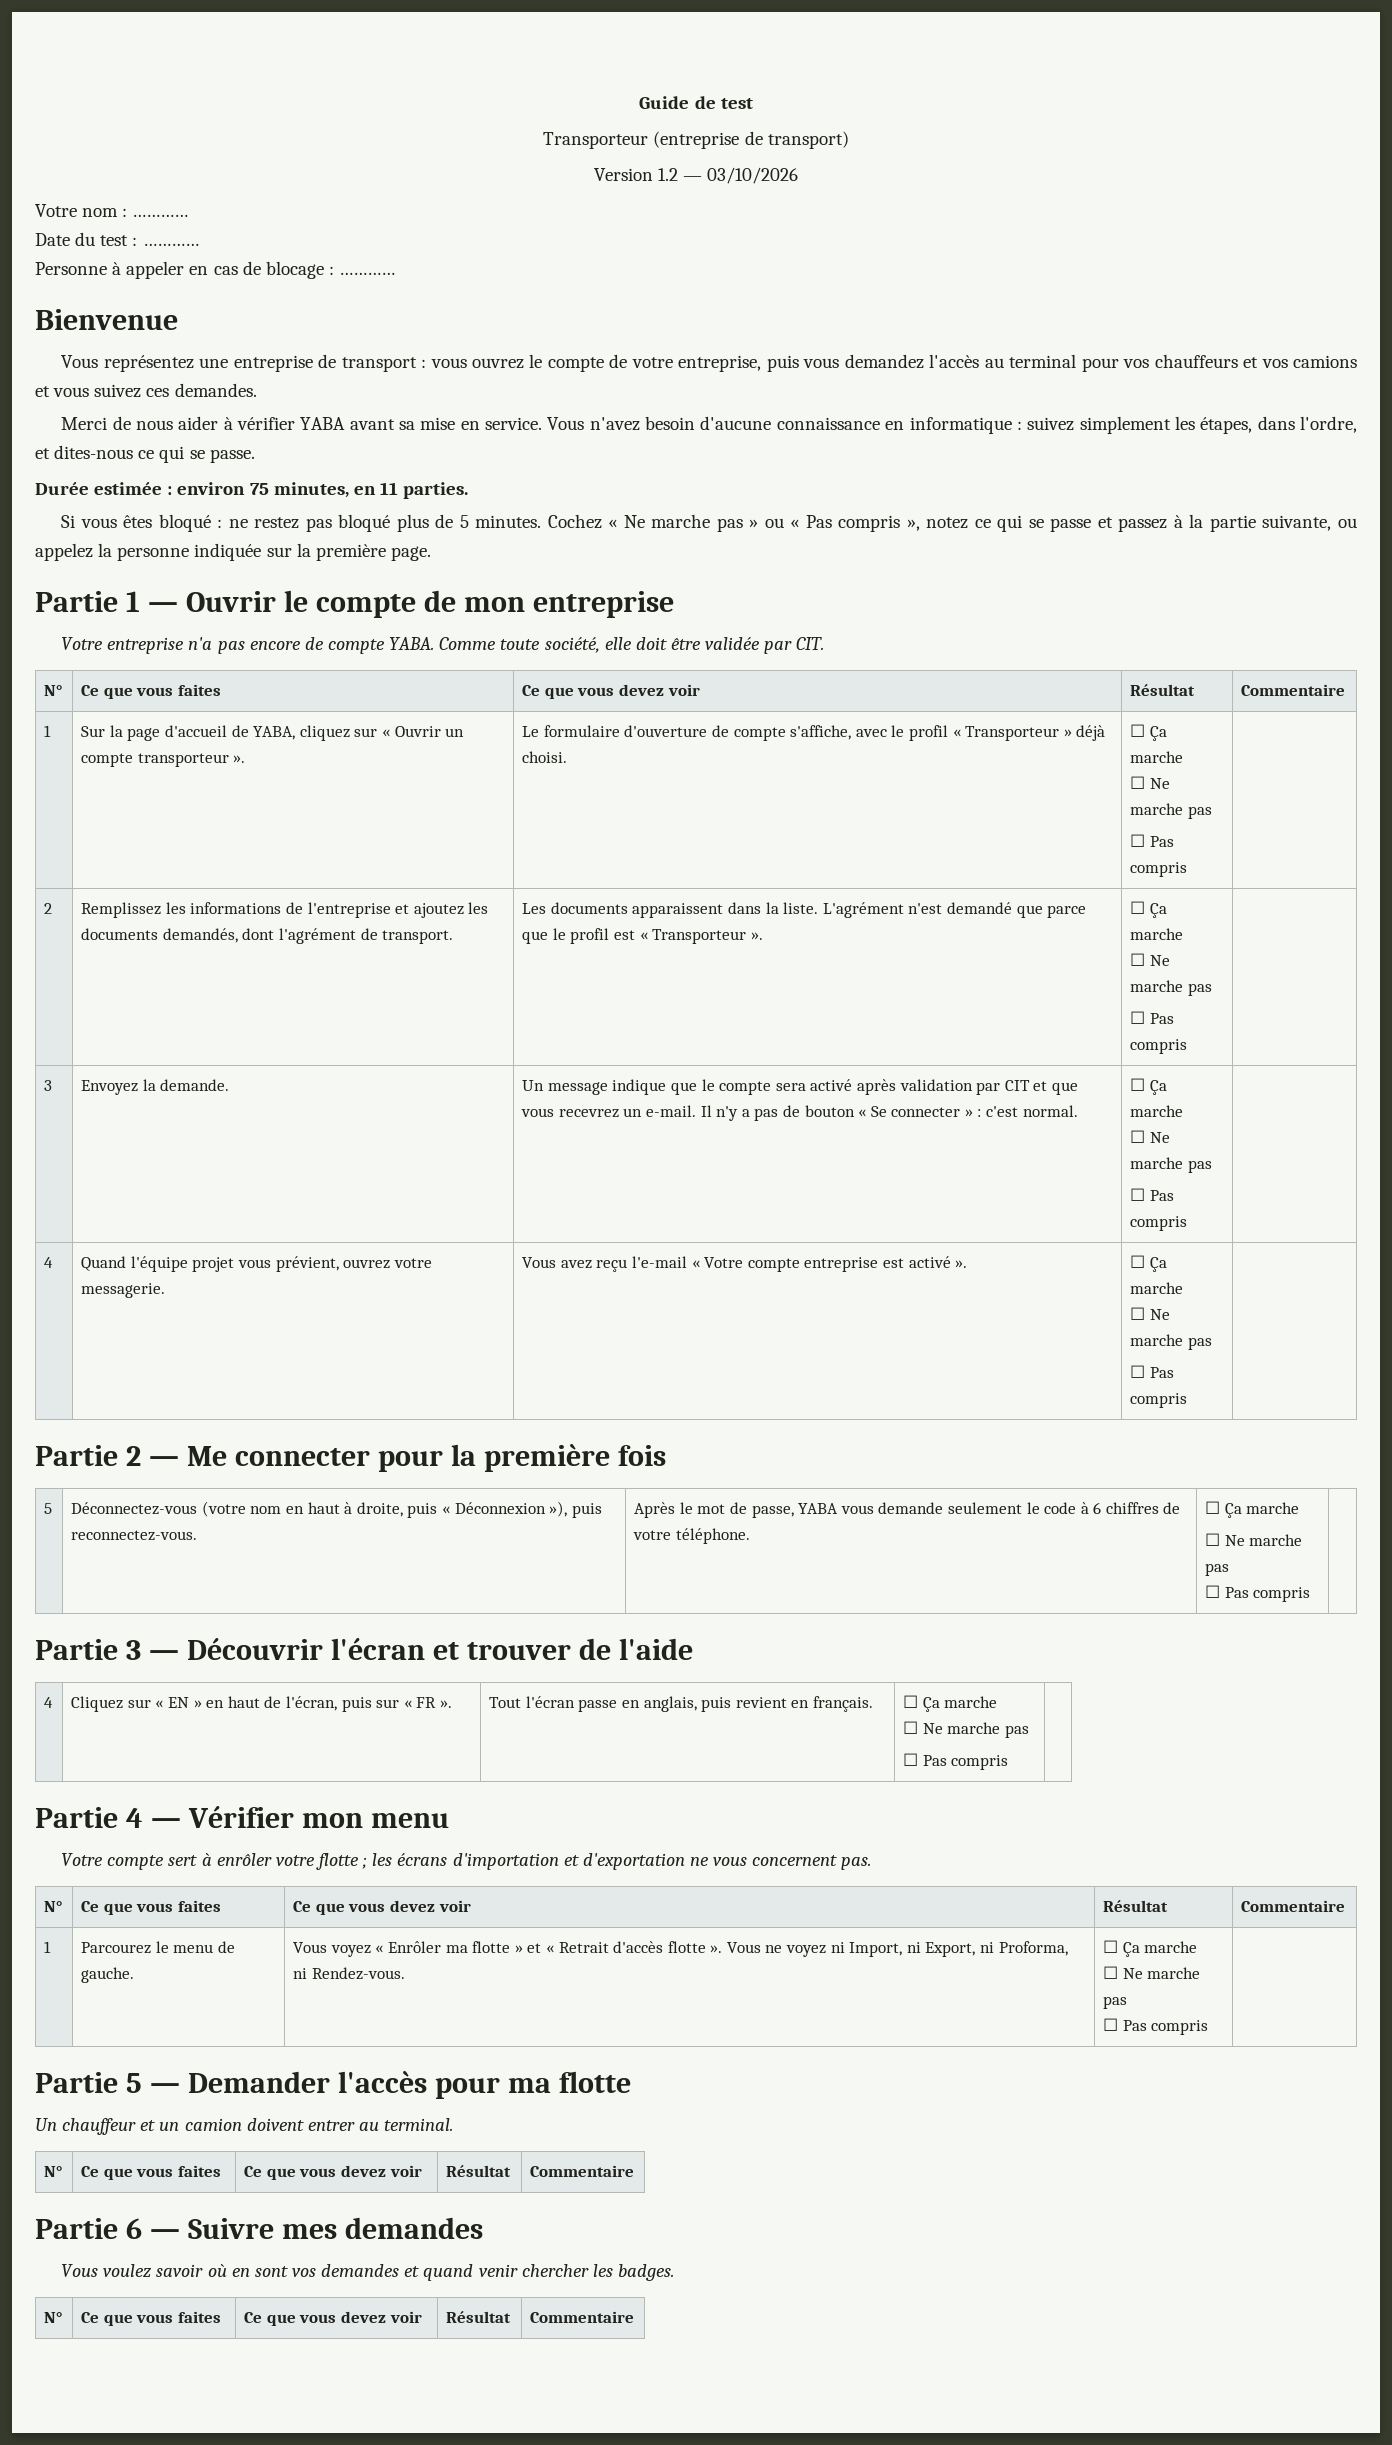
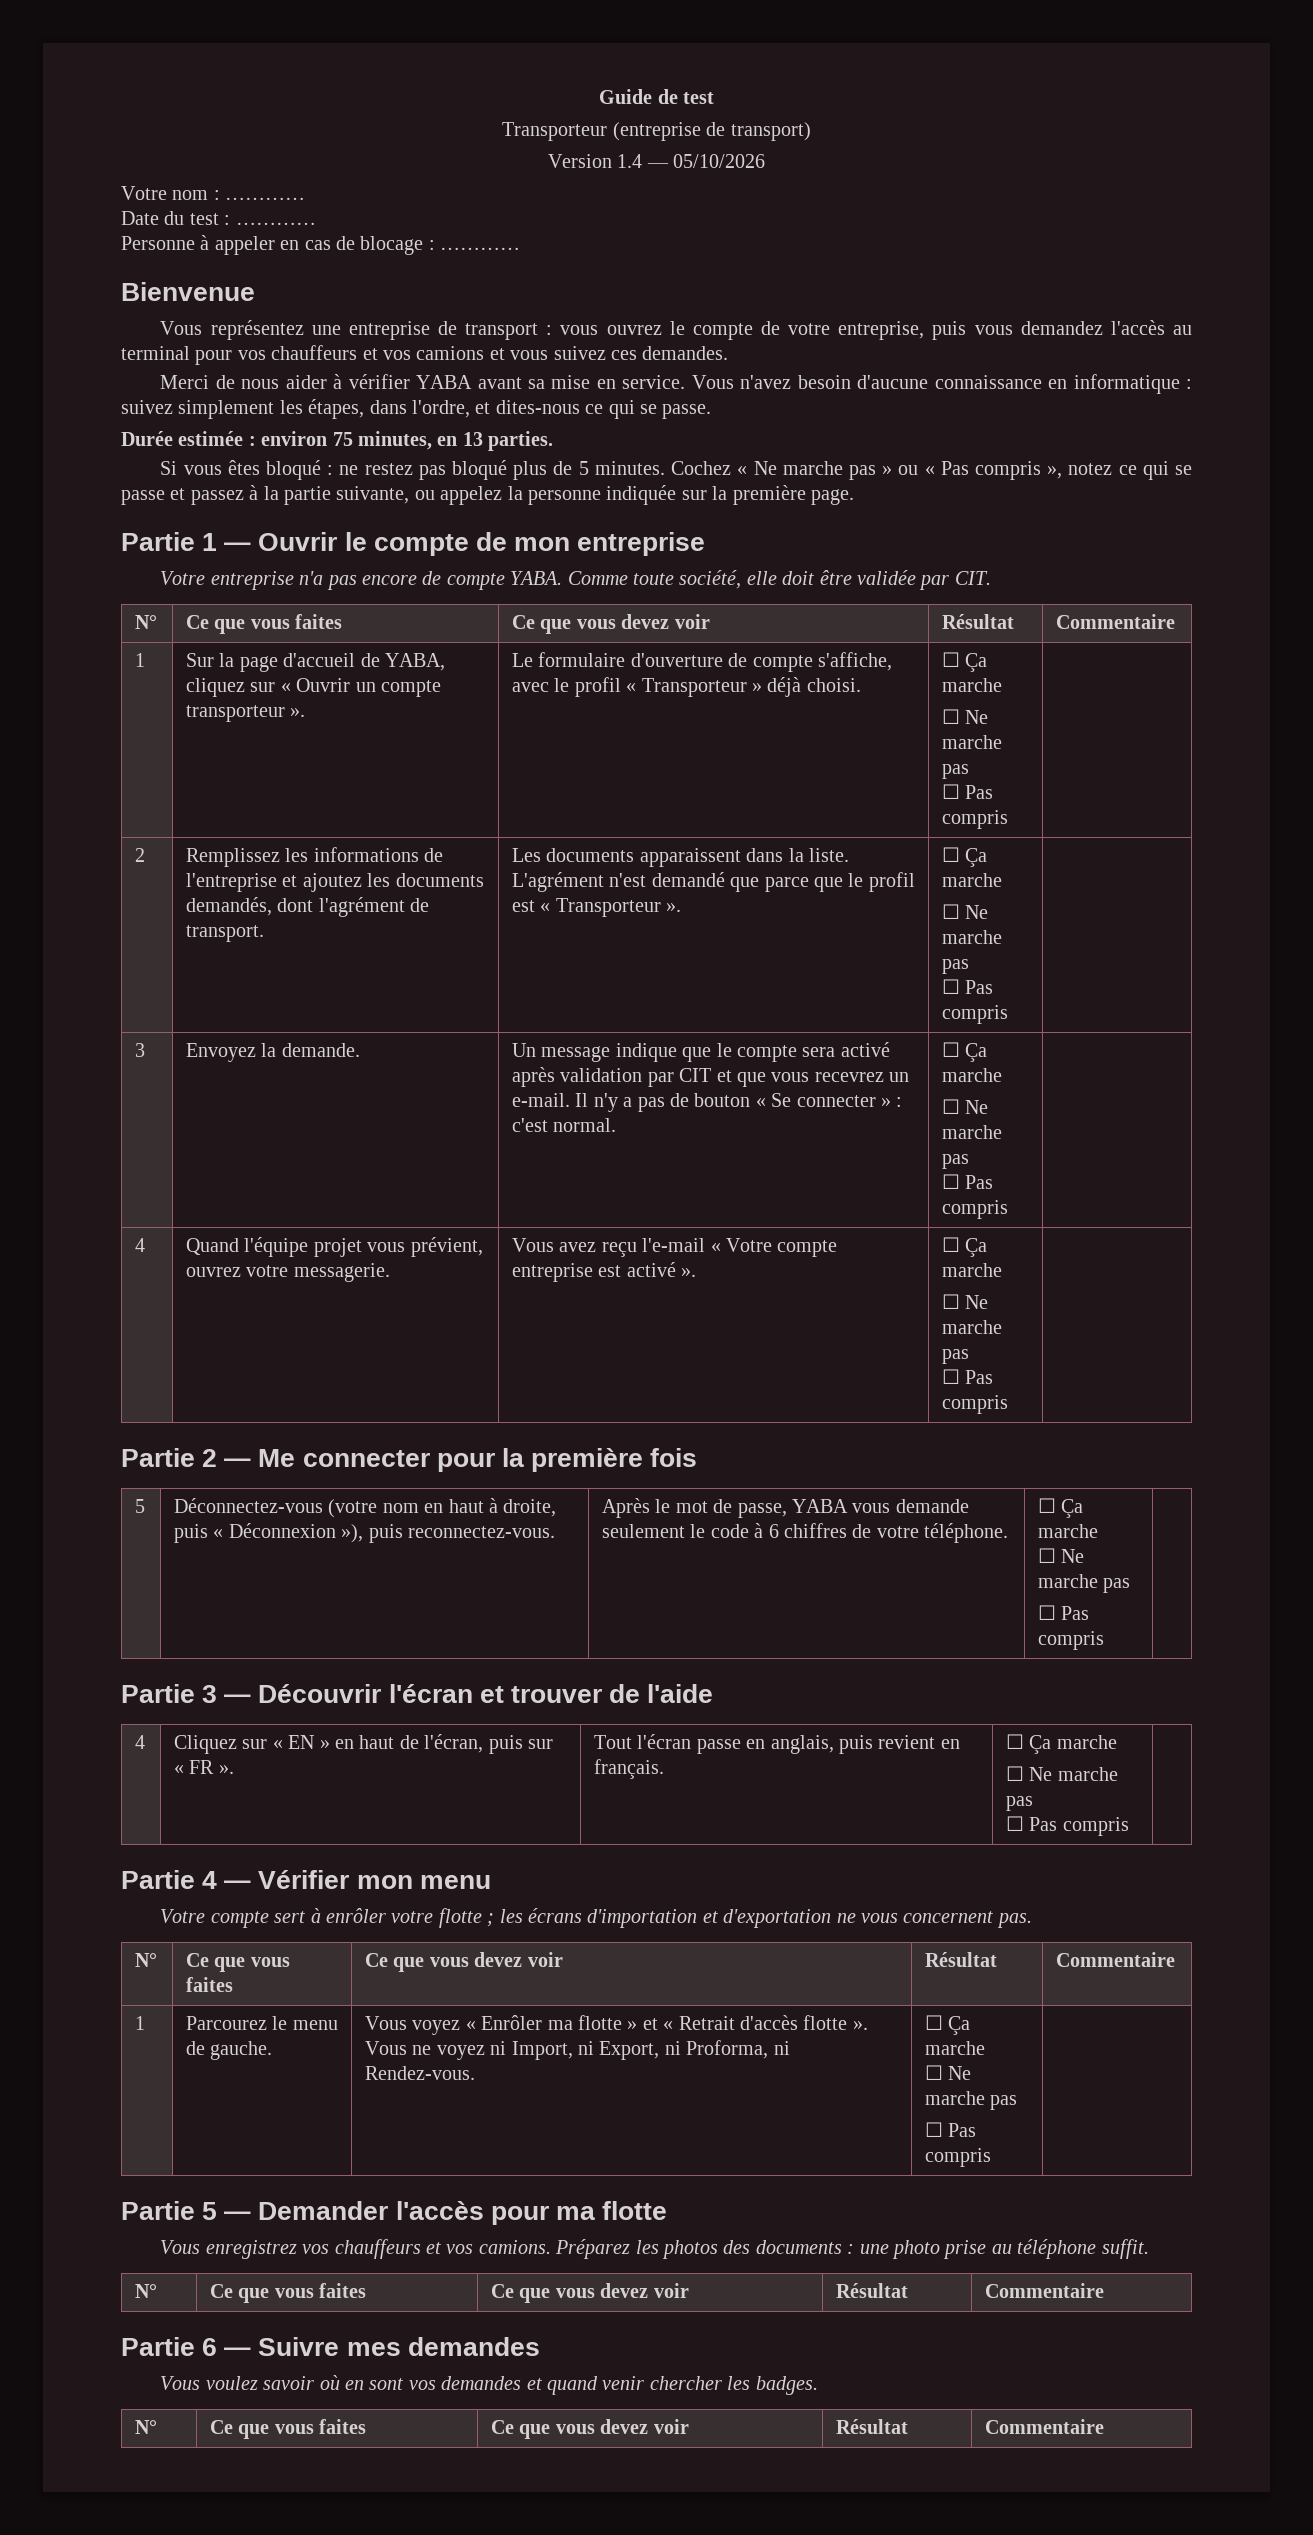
- Version 1.2 — 03/10/2026
+ Version 1.4 — 05/10/2026
- Durée estimée : environ 75 minutes, en 11 parties.
+ Durée estimée : environ 75 minutes, en 13 parties.
- Un chauffeur et un camion doivent entrer au terminal.
+ Vous enregistrez vos chauffeurs et vos camions. Préparez les photos des documents : une photo prise au téléphone suffit.

